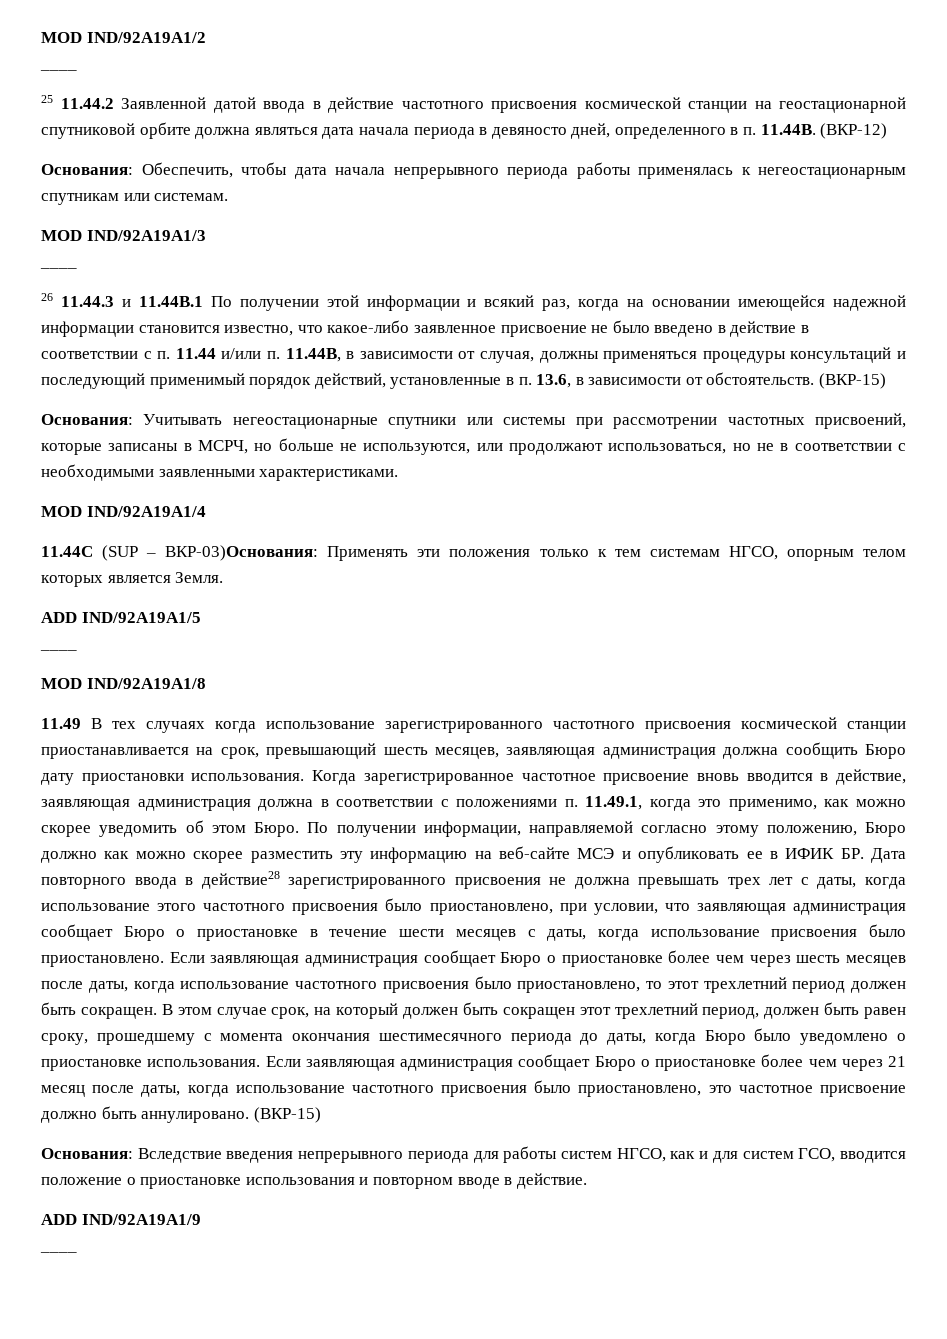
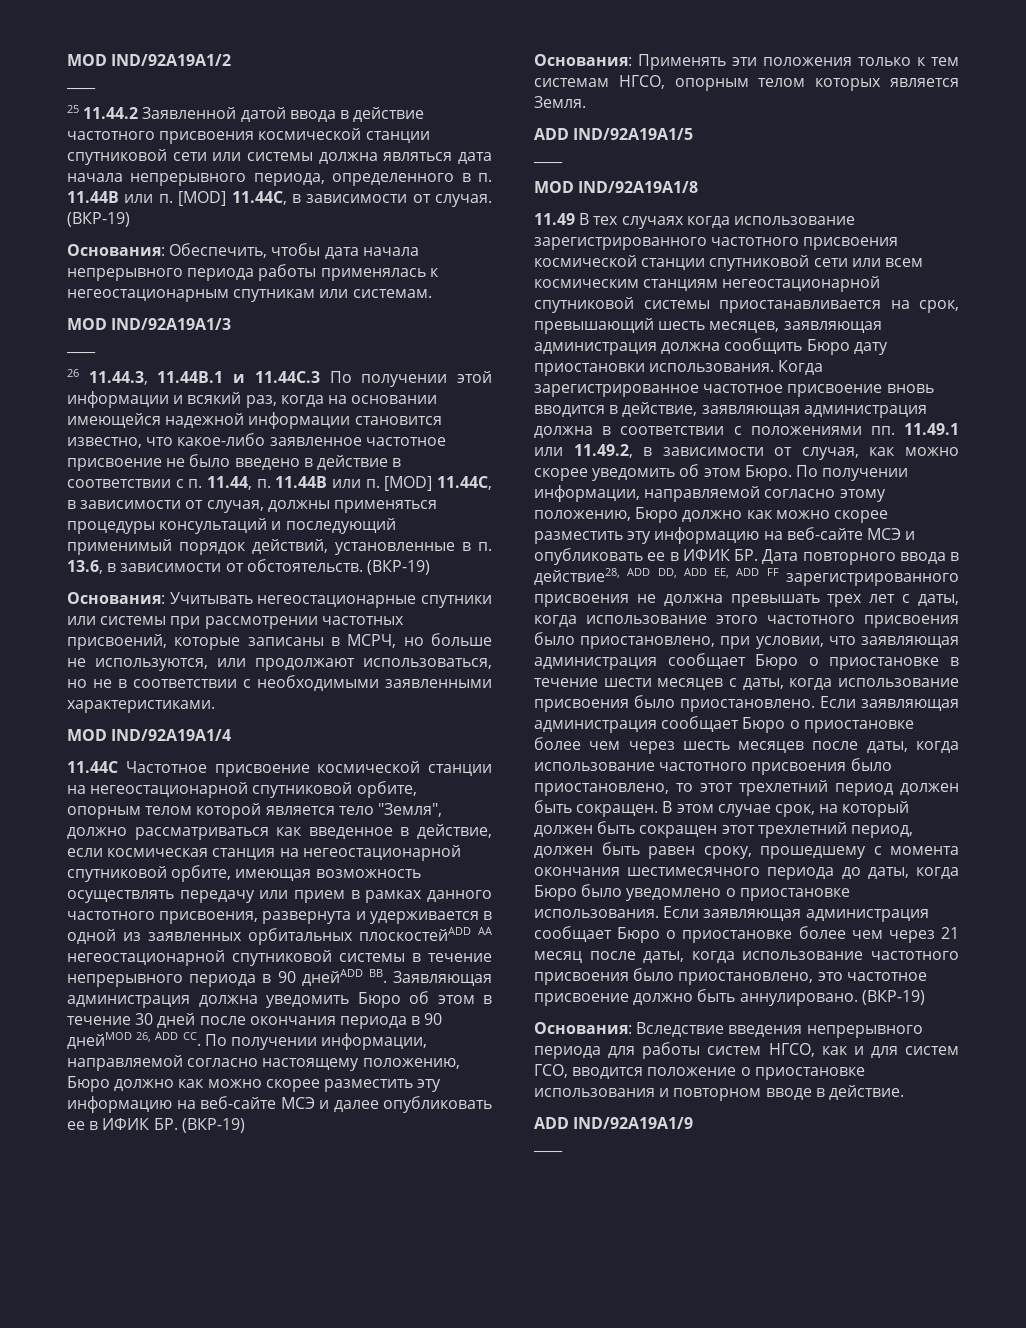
- 25 11.44.2 Заявленной датой ввода в действие частотного присвоения космической станции на геостационарной спутниковой орбите должна являться дата начала периода в девяносто дней, определенного в п. 11.44B. (ВКР-12)
+ 25 11.44.2 Заявленной датой ввода в действие частотного присвоения космической станции спутниковой сети или системы должна являться дата начала непрерывного периода, определенного в п. 11.44B или п. [MOD] 11.44C, в зависимости от случая. (ВКР-19)
- 26 11.44.3 и 11.44B.1 По получении этой информации и всякий раз, когда на основании имеющейся надежной информации становится известно, что какое-либо заявленное присвоение не было введено в действие в соответствии с п. 11.44 и/или п. 11.44B, в зависимости от случая, должны применяться процедуры консультаций и последующий применимый порядок действий, установленные в п. 13.6, в зависимости от обстоятельств. (ВКР-15)
+ 26 11.44.3, 11.44B.1 и 11.44С.3 По получении этой информации и всякий раз, когда на основании имеющейся надежной информации становится известно, что какое-либо заявленное частотное присвоение не было введено в действие в соответствии с п. 11.44, п. 11.44B или п. [MOD] 11.44C, в зависимости от случая, должны применяться процедуры консультаций и последующий применимый порядок действий, установленные в п. 13.6, в зависимости от обстоятельств. (ВКР-19)
- 11.44C (SUP – ВКР-03)Основания: Применять эти положения только к тем системам НГСО, опорным телом которых является Земля.
+ 11.44C Частотное присвоение космической станции на негеостационарной спутниковой орбите, опорным телом которой является тело "Земля", должно рассматриваться как введенное в действие, если космическая станция на негеостационарной спутниковой орбите, имеющая возможность осуществлять передачу или прием в рамках данного частотного присвоения, развернута и удерживается в одной из заявленных орбитальных плоскостейADD AA негеостационарной спутниковой системы в течение непрерывного периода в 90 днейADD BB. Заявляющая администрация должна уведомить Бюро об этом в течение 30 дней после окончания периода в 90 днейMOD 26, ADD CC. По получении информации, направляемой согласно настоящему положению, Бюро должно как можно скорее разместить эту информацию на веб-сайте МСЭ и далее опубликовать ее в ИФИК БР. (ВКР-19)
+ Основания: Применять эти положения только к тем системам НГСО, опорным телом которых является Земля.
- 11.49 В тех случаях когда использование зарегистрированного частотного присвоения космической станции приостанавливается на срок, превышающий шесть месяцев, заявляющая администрация должна сообщить Бюро дату приостановки использования.
+ 11.49 В тех случаях когда использование зарегистрированного частотного присвоения космической станции спутниковой сети или всем космическим станциям негеостационарной спутниковой системы приостанавливается на срок, превышающий шесть месяцев, заявляющая администрация должна сообщить Бюро дату приостановки использования.
- Когда зарегистрированное частотное присвоение вновь вводится в действие, заявляющая администрация должна в соответствии с положениями п. 11.49.1, когда это применимо, как можно скорее уведомить об этом Бюро.
+ Когда зарегистрированное частотное присвоение вновь вводится в действие, заявляющая администрация должна в соответствии с положениями пп. 11.49.1 или 11.49.2, в зависимости от случая, как можно скорее уведомить об этом Бюро.
- По получении информации, направляемой согласно этому положению, Бюро должно как можно скорее разместить эту информацию на веб-сайте МСЭ и опубликовать ее в ИФИК БР. Дата повторного ввода в действие28 зарегистрированного присвоения не должна превышать трех лет с даты, когда использование этого частотного присвоения было приостановлено, при условии, что заявляющая администрация сообщает Бюро о приостановке в течение шести месяцев с даты, когда использование присвоения было приостановлено.
+ По получении информации, направляемой согласно этому положению, Бюро должно как можно скорее разместить эту информацию на веб-сайте МСЭ и опубликовать ее в ИФИК БР. Дата повторного ввода в действие28, ADD DD, ADD EE, ADD FF зарегистрированного присвоения не должна превышать трех лет с даты, когда использование этого частотного присвоения было приостановлено, при условии, что заявляющая администрация сообщает Бюро о приостановке в течение шести месяцев с даты, когда использование присвоения было приостановлено.
- Если заявляющая администрация сообщает Бюро о приостановке более чем через 21 месяц после даты, когда использование частотного присвоения было приостановлено, это частотное присвоение должно быть аннулировано. (ВКР-15)
+ Если заявляющая администрация сообщает Бюро о приостановке более чем через 21 месяц после даты, когда использование частотного присвоения было приостановлено, это частотное присвоение должно быть аннулировано. (ВКР-19)

